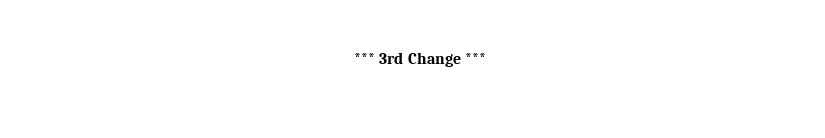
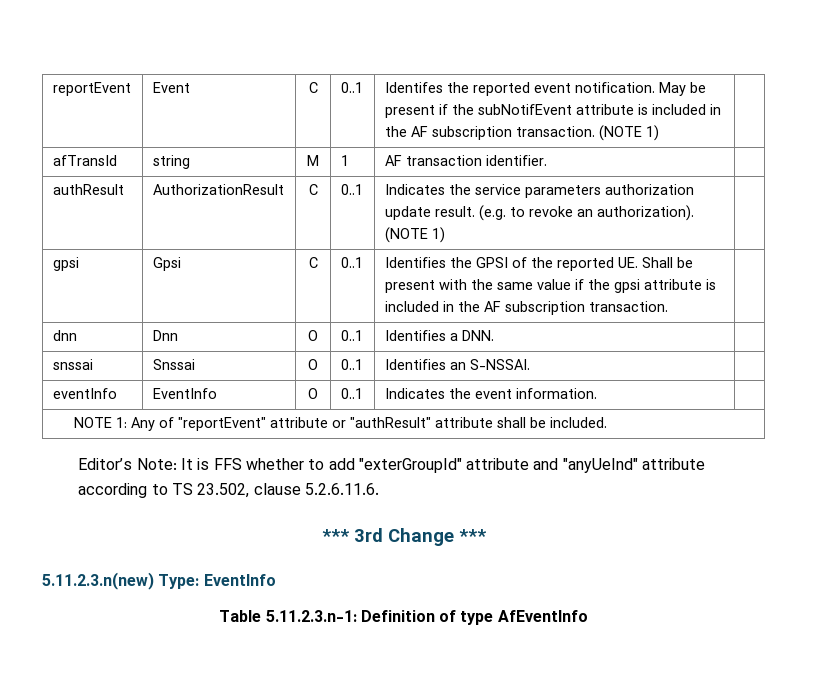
+ reportEvent | Event | C | 0..1 | Identifes the reported event notification. May be present if the subNotifEvent attribute is included in the AF subscription transaction. (NOTE 1) |
+ afTransId | string | M | 1 | AF transaction identifier. |
+ authResult | AuthorizationResult | C | 0..1 | Indicates the service parameters authorization update result. (e.g. to revoke an authorization). (NOTE 1) |
+ gpsi | Gpsi | C | 0..1 | Identifies the GPSI of the reported UE. Shall be present with the same value if the gpsi attribute is included in the AF subscription transaction. |
+ dnn | Dnn | O | 0..1 | Identifies a DNN. |
+ snssai | Snssai | O | 0..1 | Identifies an S-NSSAI. |
+ eventInfo | EventInfo | O | 0..1 | Indicates the event information. |
+ NOTE 1: Any of "reportEvent" attribute or "authResult" attribute shall be included.
+ Editor’s Note: It is FFS whether to add "exterGroupId" attribute and "anyUeInd" attribute according to TS 23.502, clause 5.2.6.11.6.
  *** 3rd Change ***
+ 5.11.2.3.n(new) Type: EventInfo
+ Table 5.11.2.3.n-1: Definition of type AfEventInfo

